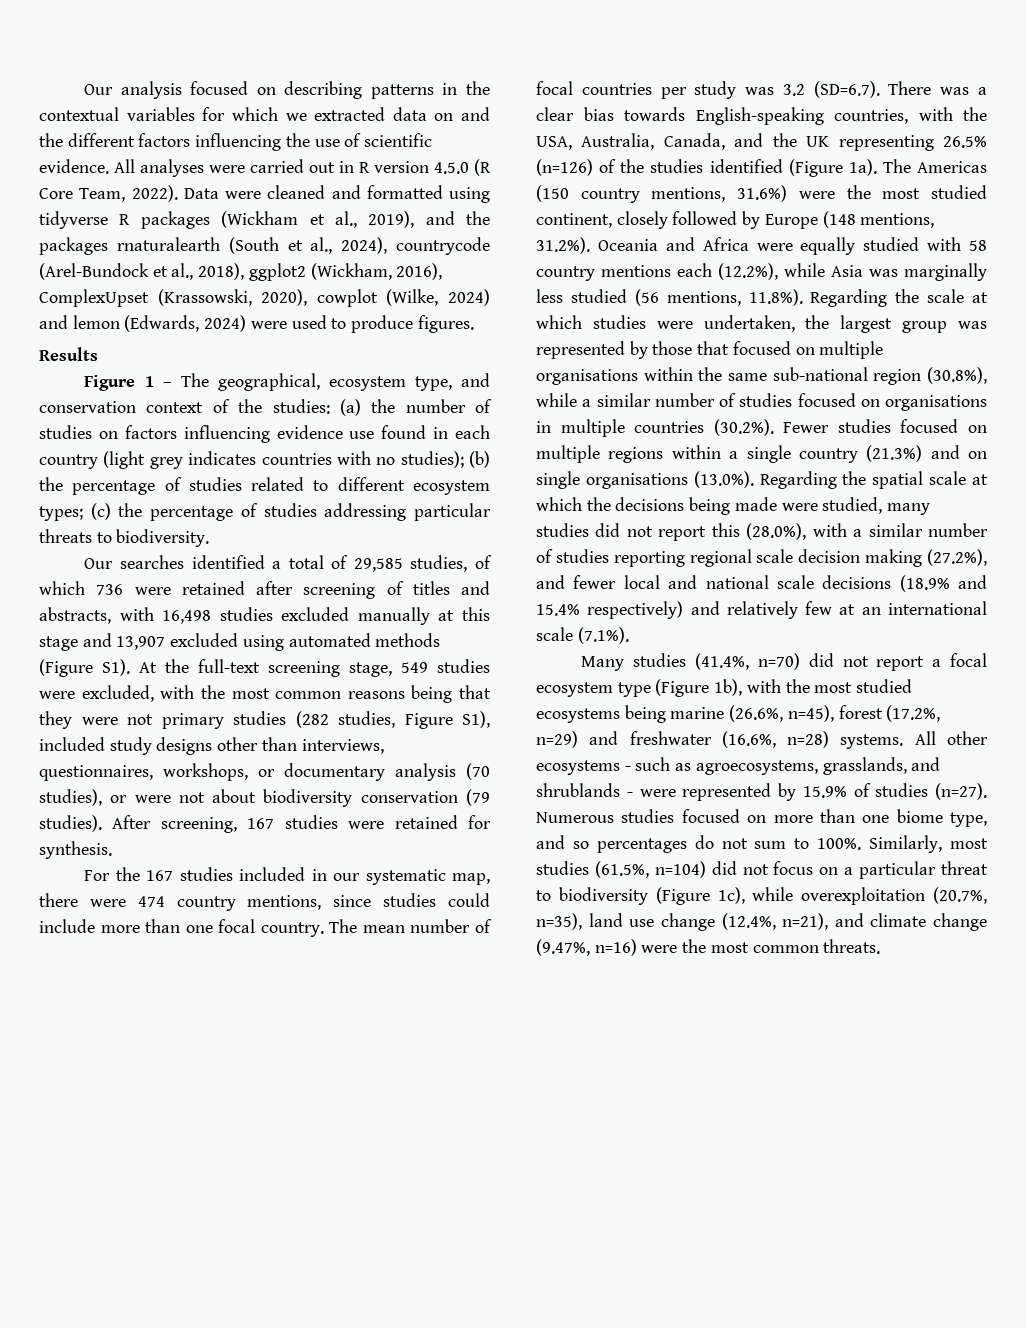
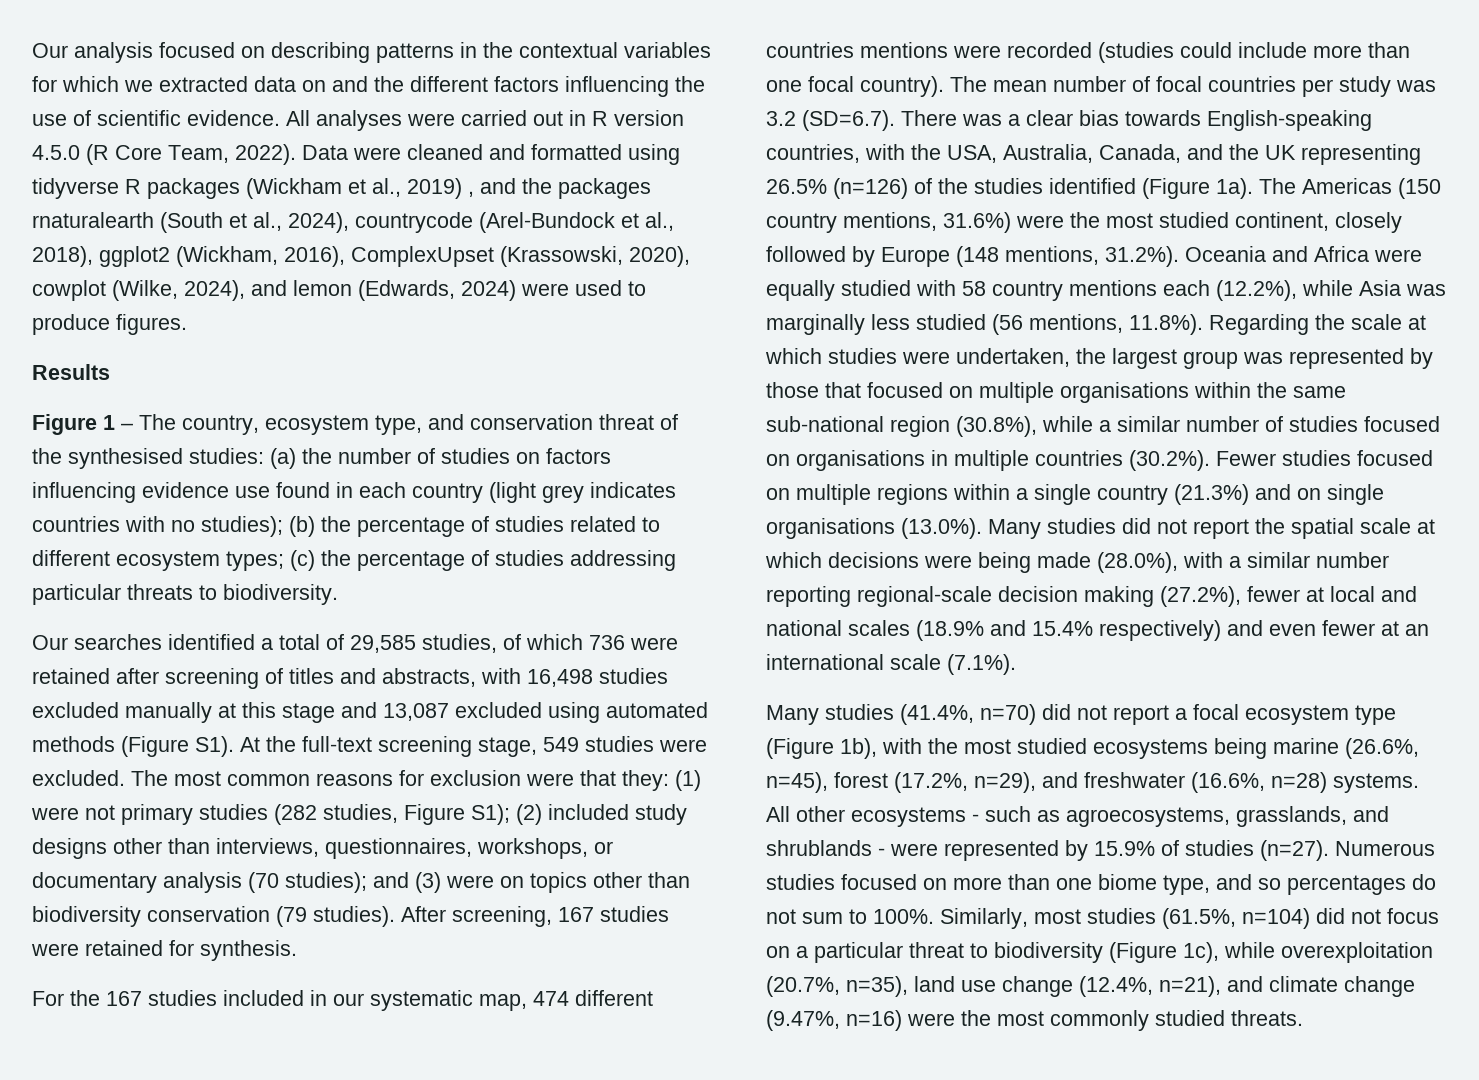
- Data were cleaned and formatted using tidyverse R packages (Wickham et al., 2019), and the packages rnaturalearth (South et al., 2024), countrycode (Arel-Bundock et al., 2018), ggplot2 (Wickham, 2016), ComplexUpset (Krassowski, 2020), cowplot (Wilke, 2024) and lemon (Edwards, 2024) were used to produce figures.
+ Data were cleaned and formatted using tidyverse R packages (Wickham et al., 2019) , and the packages rnaturalearth (South et al., 2024), countrycode (Arel-Bundock et al., 2018), ggplot2 (Wickham, 2016), ComplexUpset (Krassowski, 2020), cowplot (Wilke, 2024), and lemon (Edwards, 2024) were used to produce figures.
- Figure 1 – The geographical, ecosystem type, and conservation context of the studies: (a) the number of studies on factors influencing evidence use found in each country (light grey indicates countries with no studies); (b) the percentage of studies related to different ecosystem types; (c) the percentage of studies addressing particular threats to biodiversity.
+ Figure 1 – The country, ecosystem type, and conservation threat of the synthesised studies: (a) the number of studies on factors influencing evidence use found in each country (light grey indicates countries with no studies); (b) the percentage of studies related to different ecosystem types; (c) the percentage of studies addressing particular threats to biodiversity.
- Our searches identified a total of 29,585 studies, of which 736 were retained after screening of titles and abstracts, with 16,498 studies excluded manually at this stage and 13,907 excluded using automated methods (Figure S1). At the full-text screening stage, 549 studies were excluded, with the most common reasons being that they were not primary studies (282 studies, Figure S1), included study designs other than interviews, questionnaires, workshops, or documentary analysis (70 studies), or were not about biodiversity conservation (79 studies).
+ Our searches identified a total of 29,585 studies, of which 736 were retained after screening of titles and abstracts, with 16,498 studies excluded manually at this stage and 13,087 excluded using automated methods (Figure S1). At the full-text screening stage, 549 studies were excluded. The most common reasons for exclusion were that they: (1) were not primary studies (282 studies, Figure S1); (2) included study designs other than interviews, questionnaires, workshops, or documentary analysis (70 studies); and (3) were on topics other than biodiversity conservation (79 studies).
- For the 167 studies included in our systematic map, there were 474 country mentions, since studies could include more than one focal country.
+ For the 167 studies included in our systematic map, 474 different countries mentions were recorded (studies could include more than one focal country).
- The Americas (150 country mentions, 31.6%) were the most studied continent, closely followed by Europe (148 mentions, 31.2%). Oceania and Africa were equally studied with 58 country mentions each (12.2%), while Asia was marginally less studied (56 mentions, 11.8%). Regarding the scale at which studies were undertaken, the largest group was represented by those that focused on multiple organisations within the same sub-national region (30.8%), while a similar number of studies focused on organisations in multiple countries (30.2%). Fewer studies focused on multiple regions within a single country (21.3%) and on single organisations (13.0%). Regarding the spatial scale at which the decisions being made were studied, many studies did not report this (28.0%), with a similar number of studies reporting regional scale decision making (27.2%), and fewer local and national scale decisions (18.9% and 15.4% respectively) and relatively few at an international scale (7.1%).
+ The Americas (150 country mentions, 31.6%) were the most studied continent, closely followed by Europe (148 mentions, 31.2%). Oceania and Africa were equally studied with 58 country mentions each (12.2%), while Asia was marginally less studied (56 mentions, 11.8%). Regarding the scale at which studies were undertaken, the largest group was represented by those that focused on multiple organisations within the same sub-national region (30.8%), while a similar number of studies focused on organisations in multiple countries (30.2%). Fewer studies focused on multiple regions within a single country (21.3%) and on single organisations (13.0%). Many studies did not report the spatial scale at which decisions were being made (28.0%), with a similar number reporting regional-scale decision making (27.2%), fewer at local and national scales (18.9% and 15.4% respectively) and even fewer at an international scale (7.1%).
- Many studies (41.4%, n=70) did not report a focal ecosystem type (Figure 1b), with the most studied ecosystems being marine (26.6%, n=45), forest (17.2%, n=29) and freshwater (16.6%, n=28) systems.
+ Many studies (41.4%, n=70) did not report a focal ecosystem type (Figure 1b), with the most studied ecosystems being marine (26.6%, n=45), forest (17.2%, n=29), and freshwater (16.6%, n=28) systems.
- Similarly, most studies (61.5%, n=104) did not focus on a particular threat to biodiversity (Figure 1c), while overexploitation (20.7%, n=35), land use change (12.4%, n=21), and climate change (9.47%, n=16) were the most common threats.
+ Similarly, most studies (61.5%, n=104) did not focus on a particular threat to biodiversity (Figure 1c), while overexploitation (20.7%, n=35), land use change (12.4%, n=21), and climate change (9.47%, n=16) were the most commonly studied threats.

